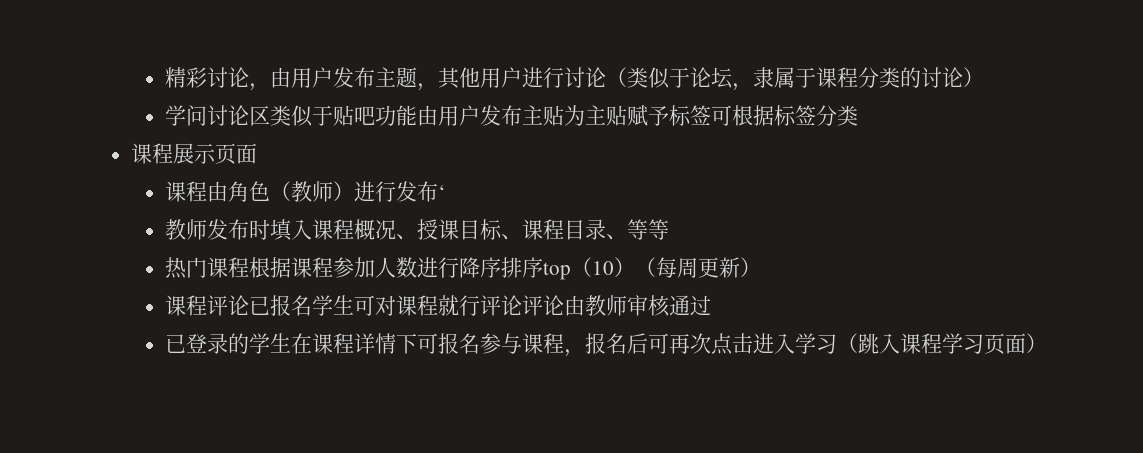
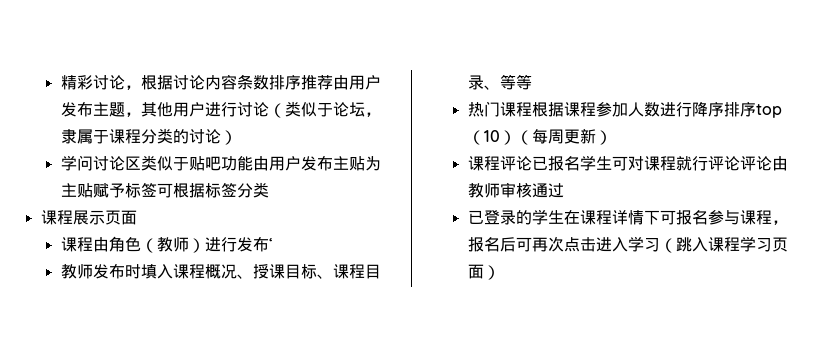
- 精彩讨论，由用户发布主题，其他用户进行讨论（类似于论坛，隶属于课程分类的讨论）
+ 精彩讨论，根据讨论内容条数排序推荐由用户发布主题，其他用户进行讨论（类似于论坛，隶属于课程分类的讨论）

